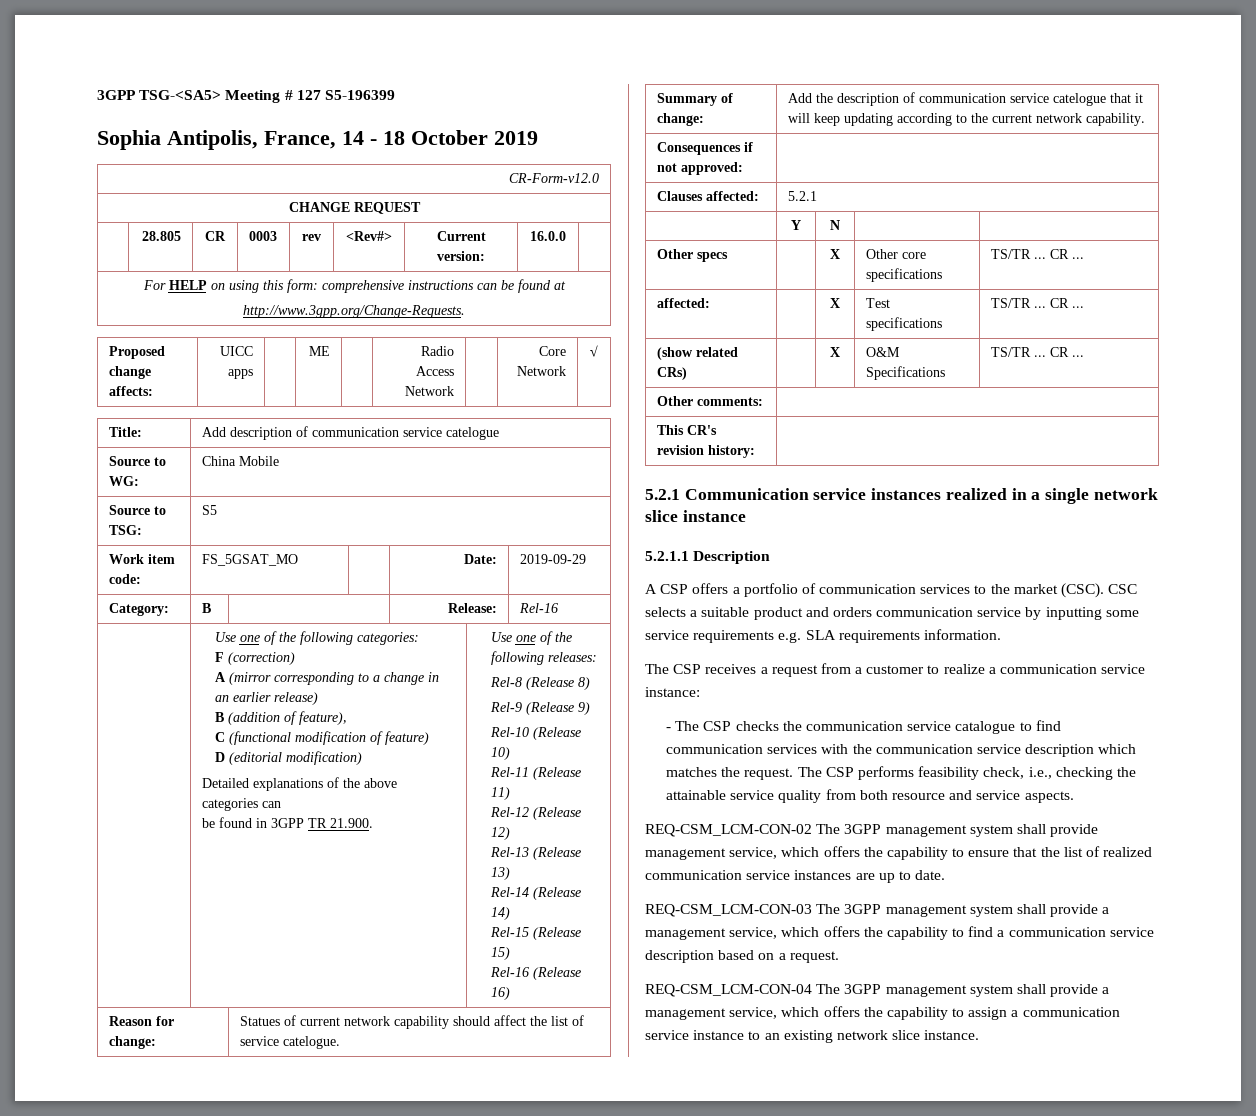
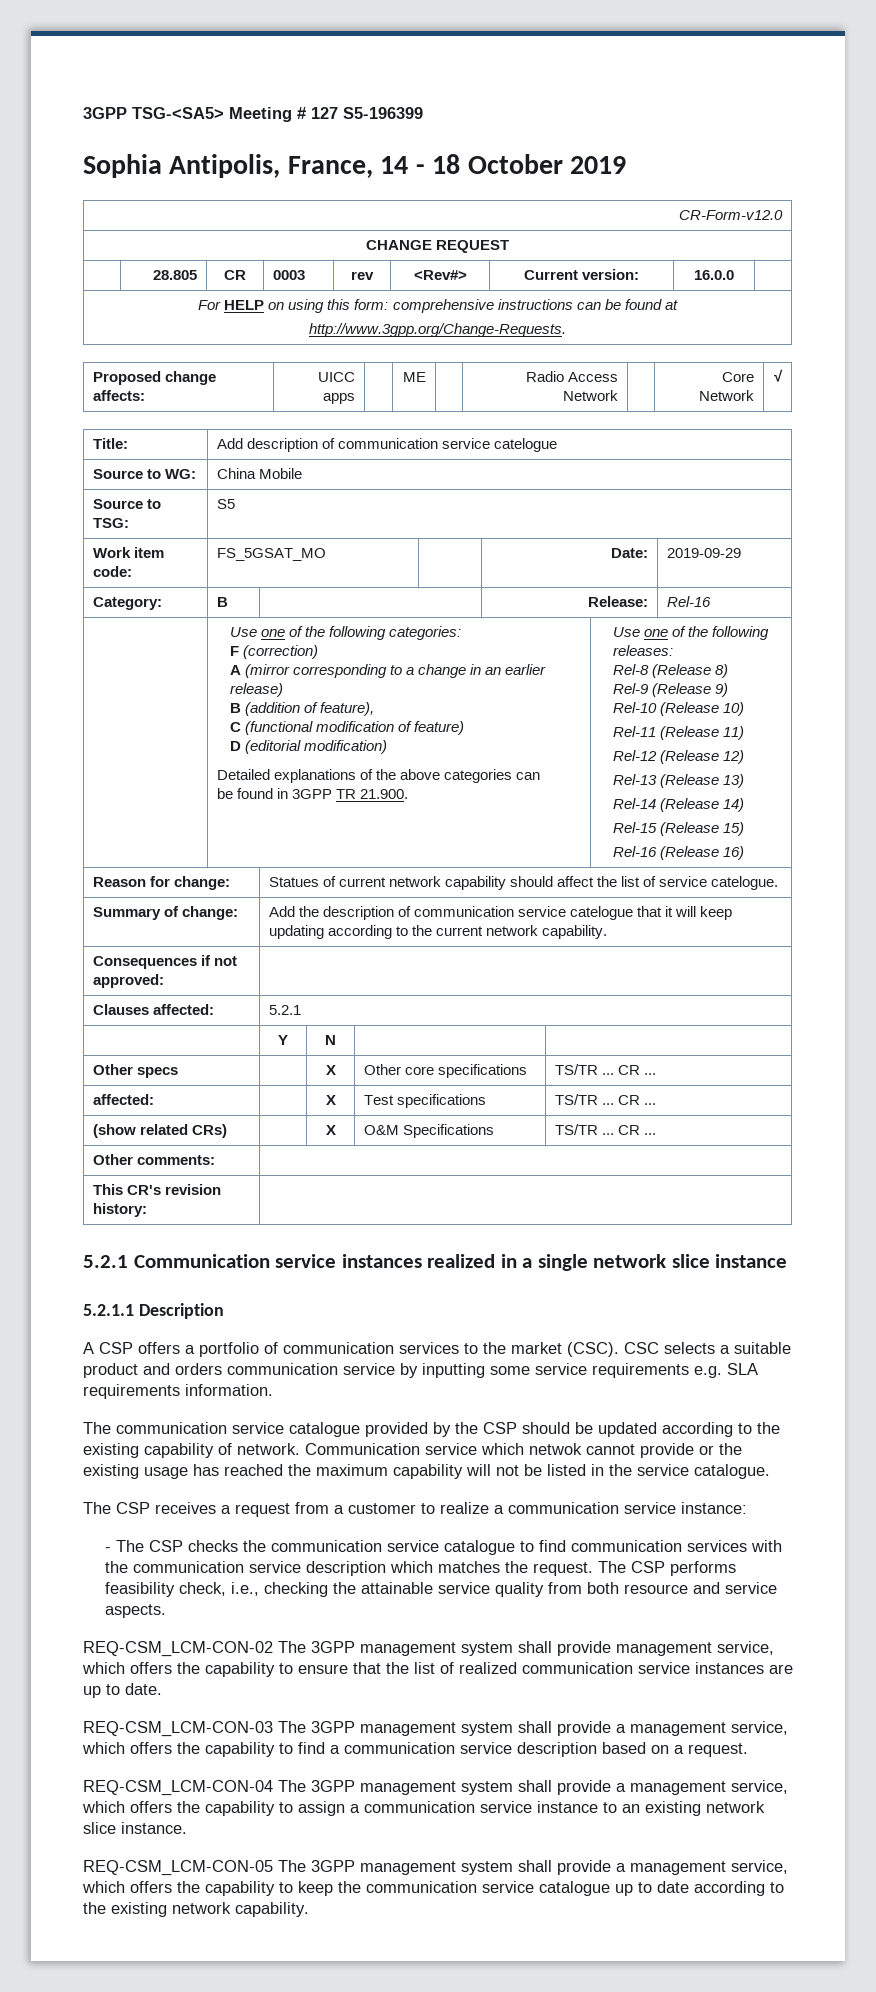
+ The communication service catalogue provided by the CSP should be updated according to the existing capability of network. Communication service which netwok cannot provide or the existing usage has reached the maximum capability will not be listed in the service catalogue.
+ REQ-CSM_LCM-CON-05 The 3GPP management system shall provide a management service, which offers the capability to keep the communication service catalogue up to date according to the existing network capability.

